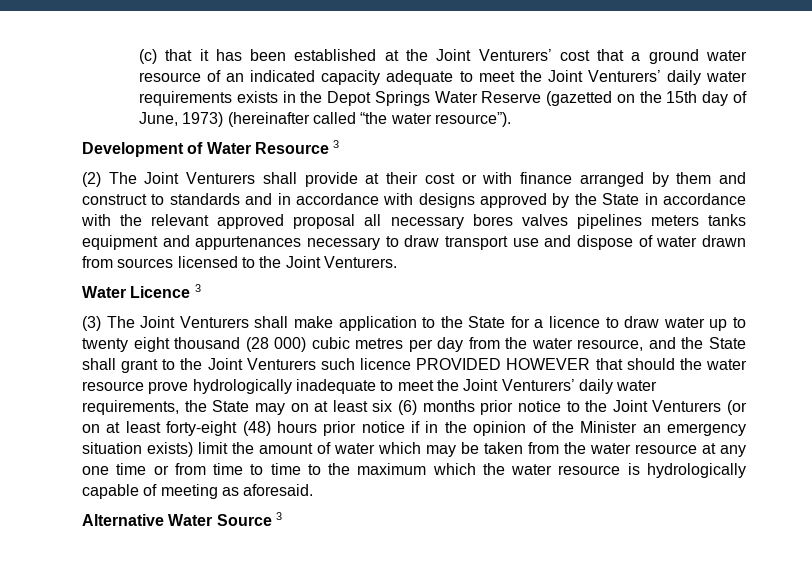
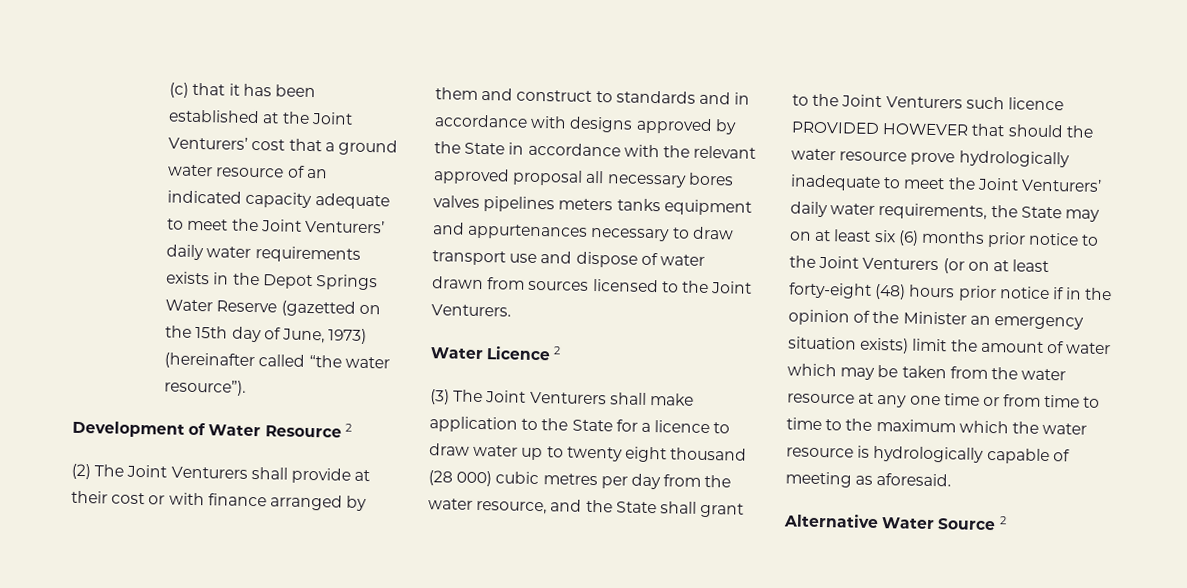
- Development of Water Resource 3
+ Development of Water Resource 2
- Water Licence 3
+ Water Licence 2
- Alternative Water Source 3
+ Alternative Water Source 2

